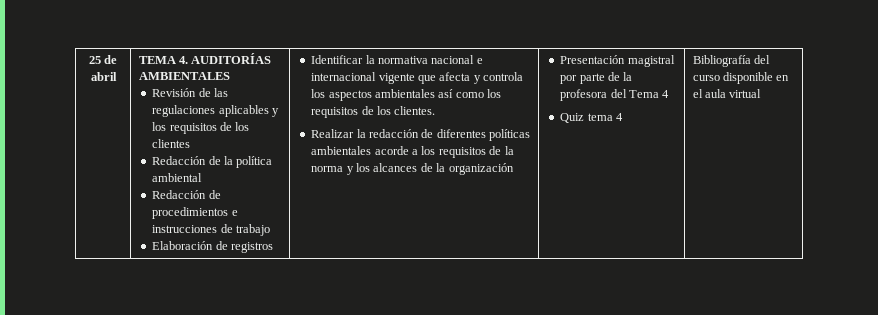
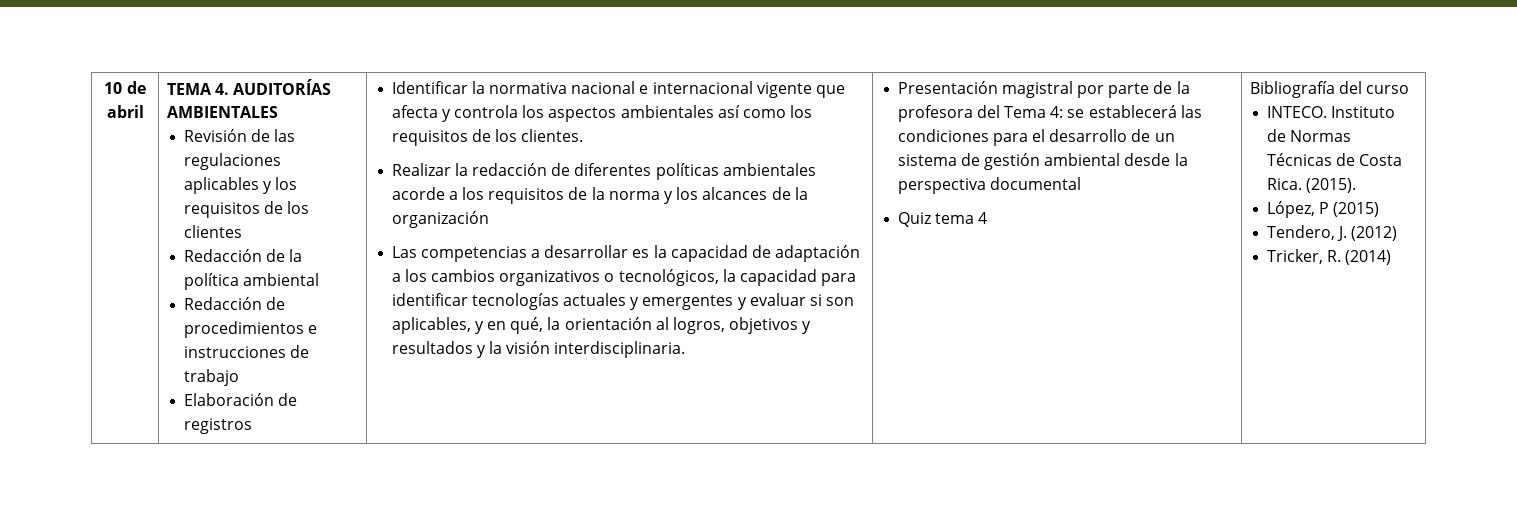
- 25 de abril
+ 10 de abril
+ Las competencias a desarrollar es la capacidad de adaptación a los cambios organizativos o tecnológicos, la capacidad para identificar tecnologías actuales y emergentes y evaluar si son aplicables, y en qué, la orientación al logros, objetivos y resultados y la visión interdisciplinaria.
- Presentación magistral por parte de la profesora del Tema 4
+ Presentación magistral por parte de la profesora del Tema 4: se establecerá las condiciones para el desarrollo de un sistema de gestión ambiental desde la perspectiva documental
- Bibliografía del curso disponible en el aula virtual
+ Bibliografía del curso
+ INTECO. Instituto de Normas Técnicas de Costa Rica. (2015).
+ López, P (2015)
+ Tendero, J. (2012)
+ Tricker, R. (2014)

